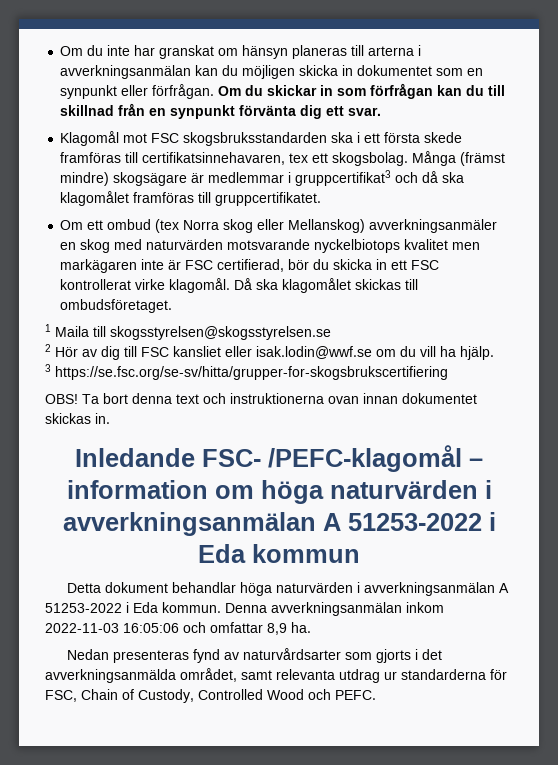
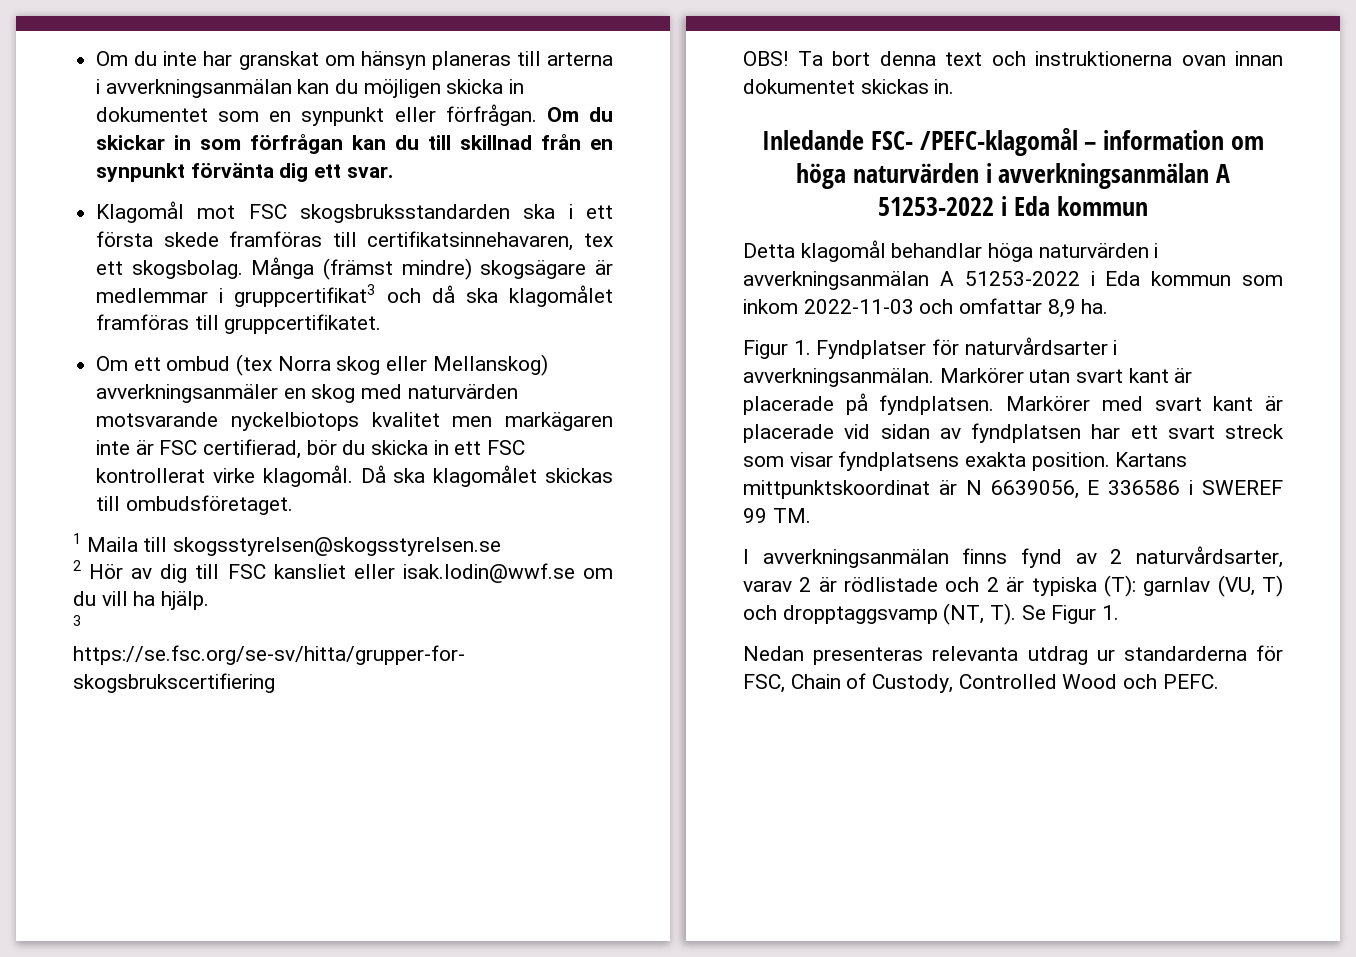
- Detta dokument behandlar höga naturvärden i avverkningsanmälan A 51253-2022 i Eda kommun. Denna avverkningsanmälan inkom 2022-11-03 16:05:06 och omfattar 8,9 ha.
+ Detta klagomål behandlar höga naturvärden i avverkningsanmälan A 51253-2022 i Eda kommun som inkom 2022-11-03 och omfattar 8,9 ha.
- Nedan presenteras fynd av naturvårdsarter som gjorts i det avverkningsanmälda området, samt relevanta utdrag ur standarderna för FSC, Chain of Custody, Controlled Wood och PEFC.
+ Figur 1. Fyndplatser för naturvårdsarter i avverkningsanmälan. Markörer utan svart kant är placerade på fyndplatsen. Markörer med svart kant är placerade vid sidan av fyndplatsen har ett svart streck som visar fyndplatsens exakta position. Kartans mittpunktskoordinat är N 6639056, E 336586 i SWEREF 99 TM.
+ I avverkningsanmälan finns fynd av 2 naturvårdsarter, varav 2 är rödlistade och 2 är typiska (T): garnlav (VU, T) och dropptaggsvamp (NT, T). Se Figur 1.
+ Nedan presenteras relevanta utdrag ur standarderna för FSC, Chain of Custody, Controlled Wood och PEFC.

